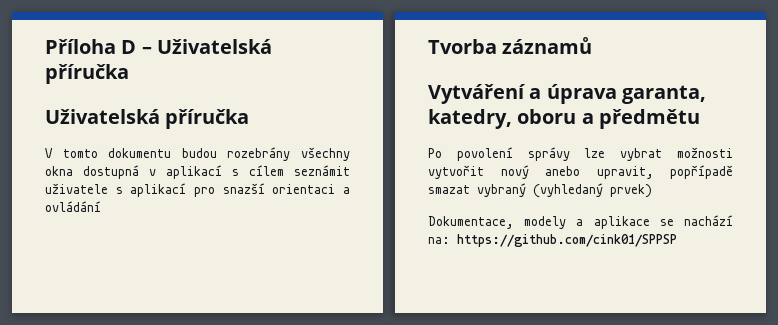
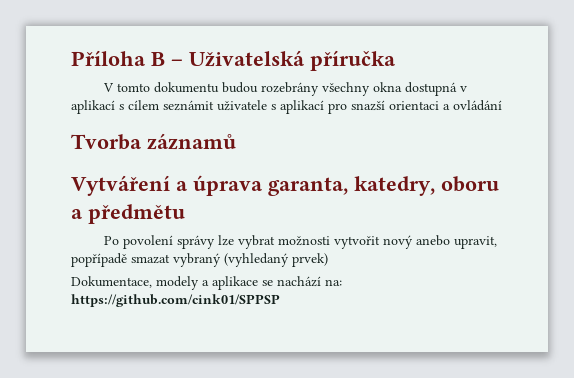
- Příloha D – Uživatelská příručka
- Uživatelská příručka
+ Příloha B – Uživatelská příručka

